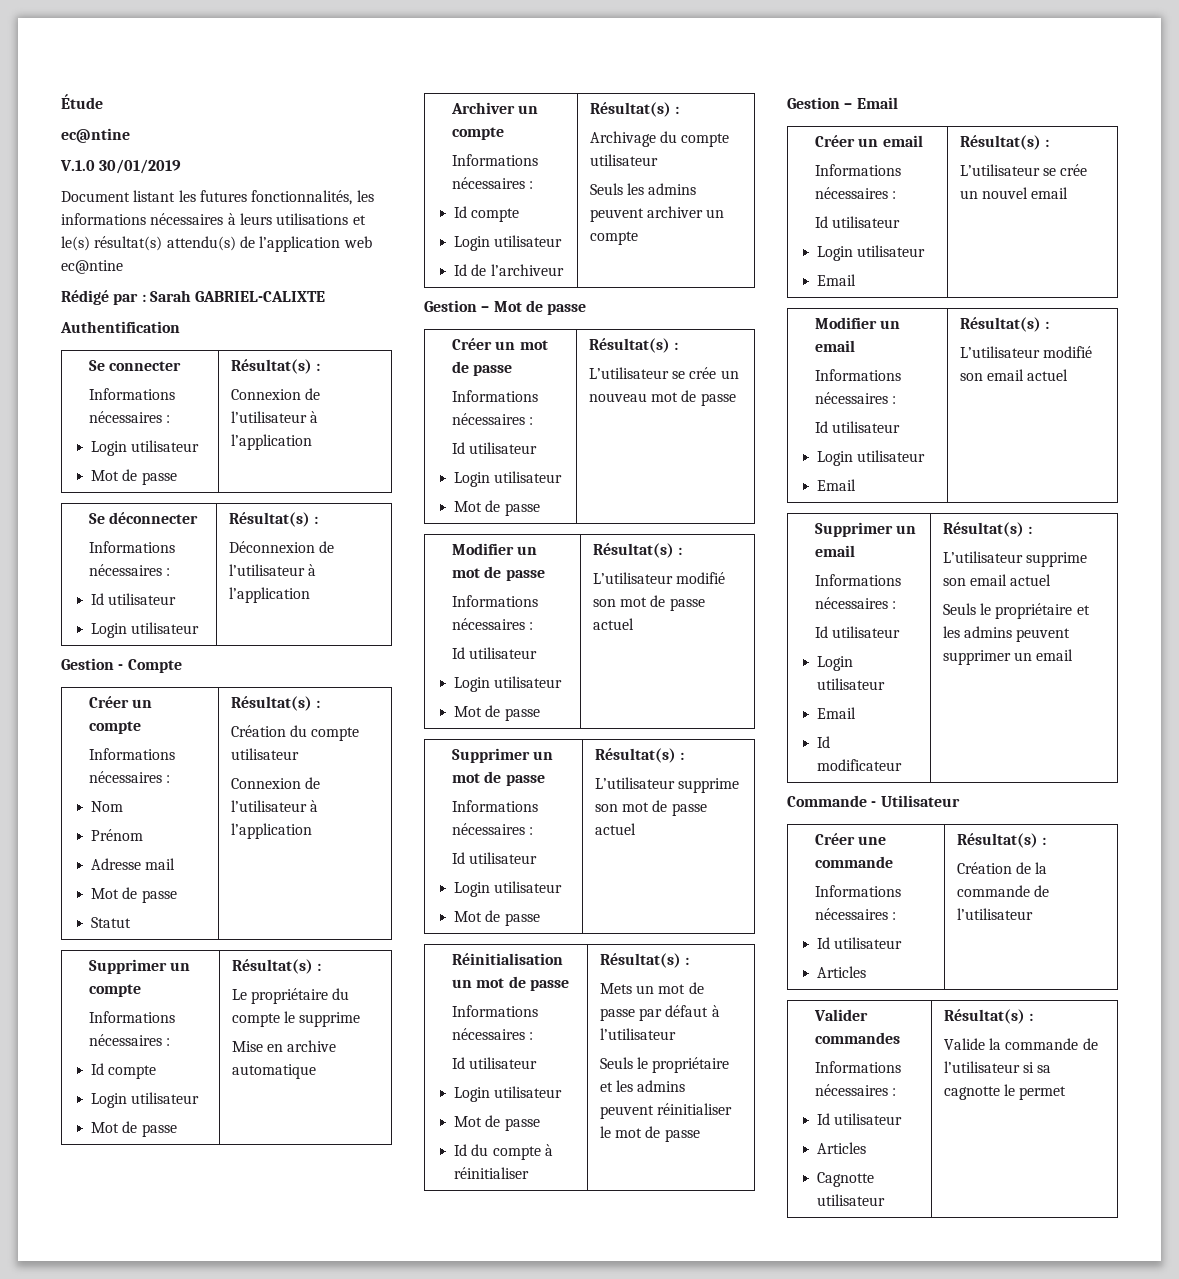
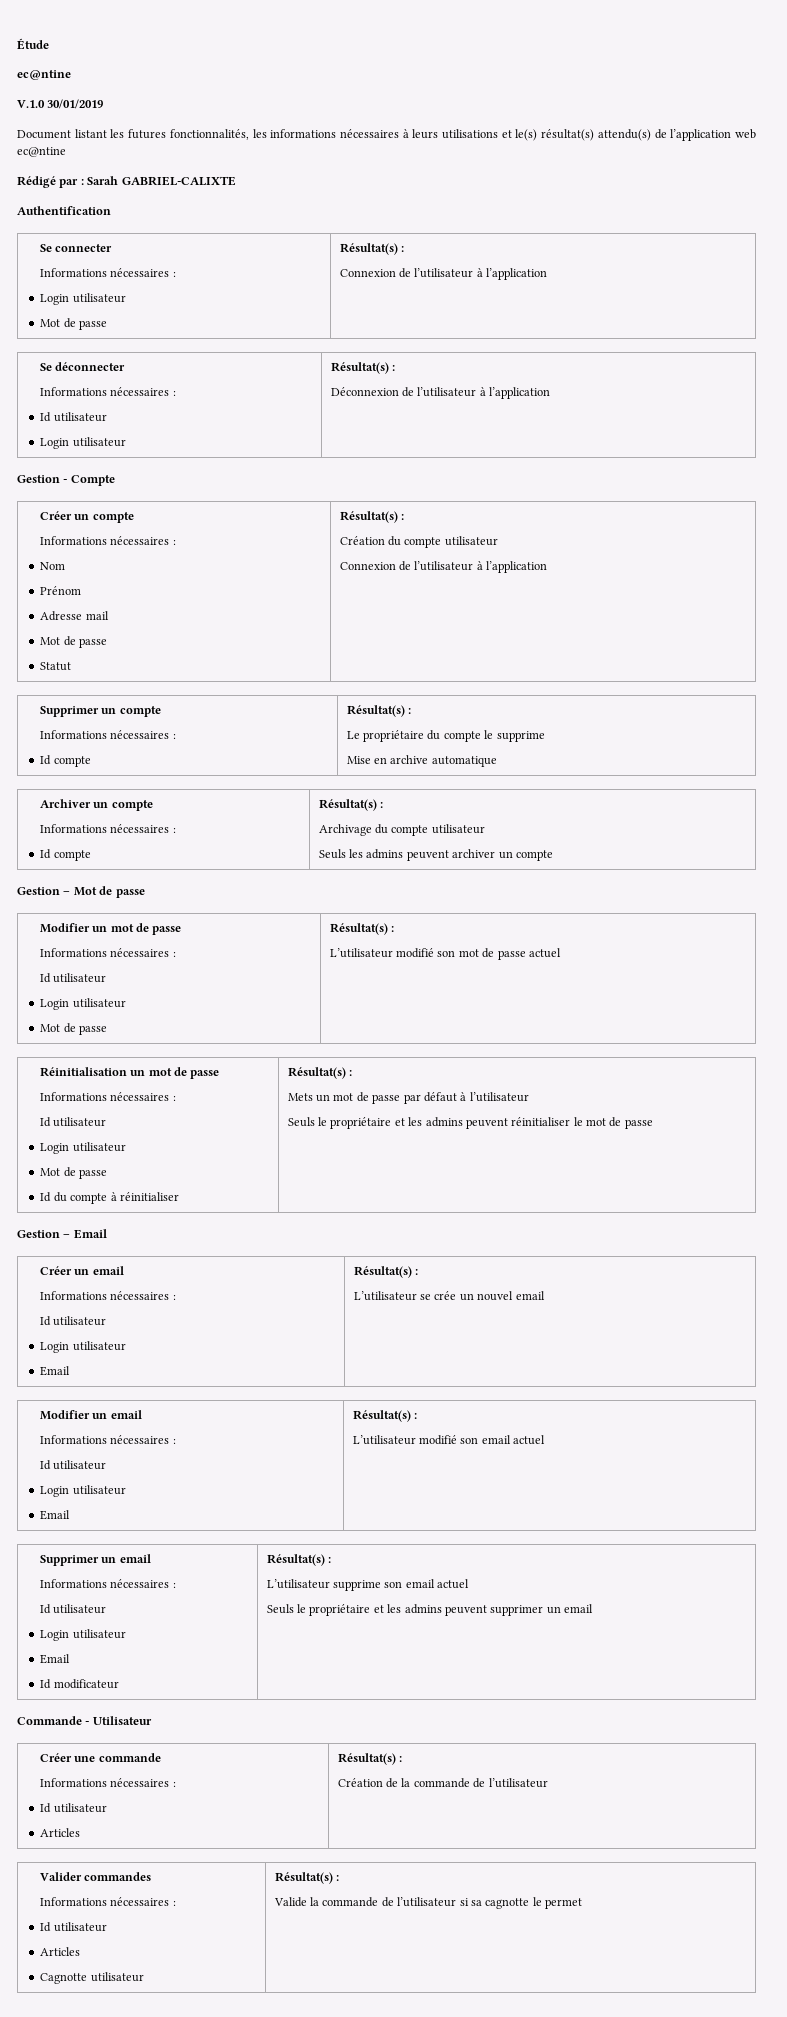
  Supprimer un compte
  Informations nécessaires :
- Id compte
- Login utilisateur
- Mot de passe | Résultat(s) :
+ Id compte | Résultat(s) :
  Archiver un compte
  Informations nécessaires :
- Id compte
- Login utilisateur
- Id de l’archiveur | Résultat(s) :
+ Id compte | Résultat(s) :
- Créer un mot de passe
- Informations nécessaires :
- Id utilisateur
- Login utilisateur
- Mot de passe | Résultat(s) :
- L’utilisateur se crée un nouveau mot de passe
- Supprimer un mot de passe
- Informations nécessaires :
- Id utilisateur
- Login utilisateur
- Mot de passe | Résultat(s) :
- L’utilisateur supprime son mot de passe actuel

